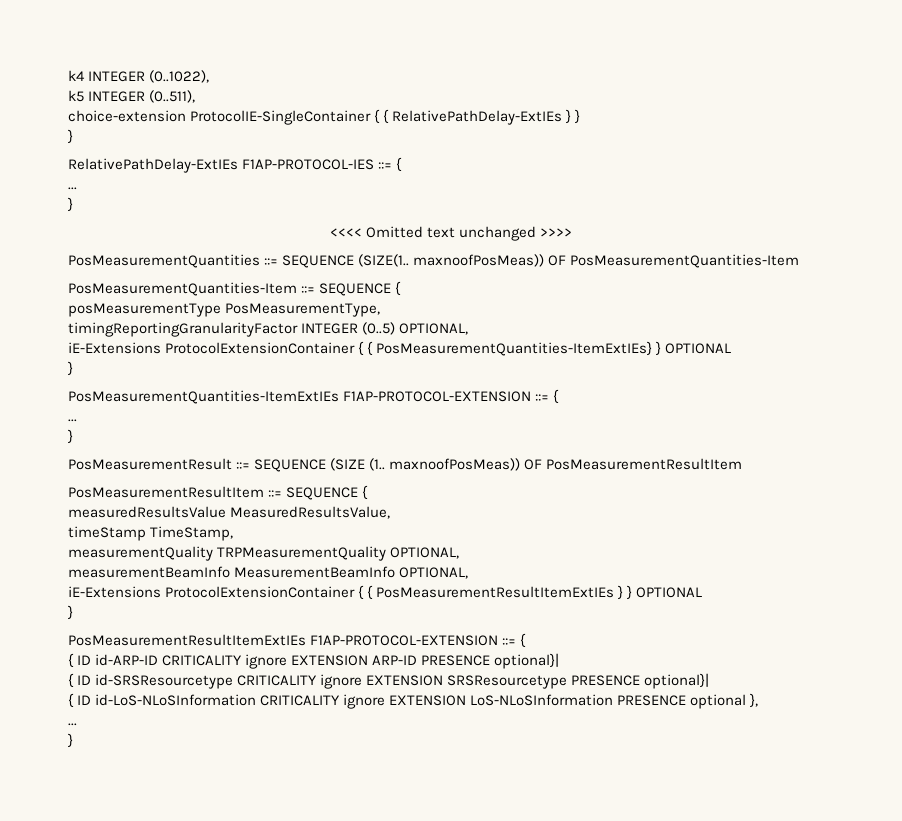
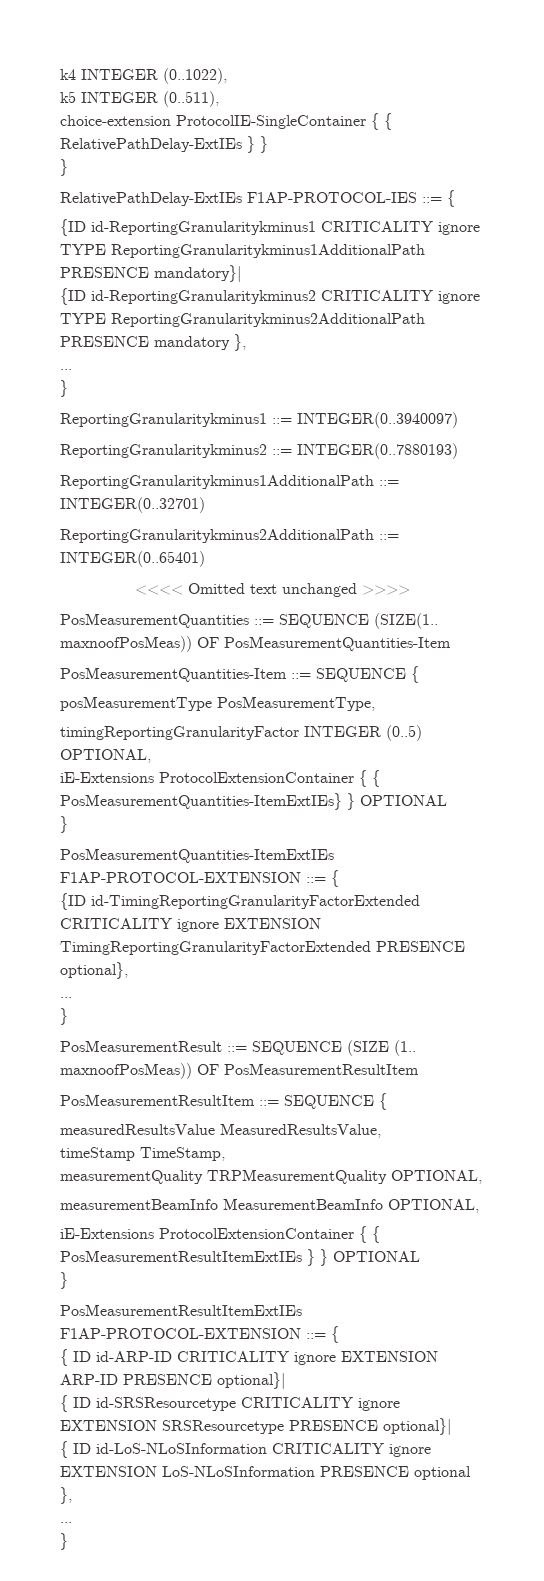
  RelativePathDelay-ExtIEs F1AP-PROTOCOL-IES ::= {
+ {ID id-ReportingGranularitykminus1 CRITICALITY ignore TYPE ReportingGranularitykminus1AdditionalPath PRESENCE mandatory}|
+ {ID id-ReportingGranularitykminus2 CRITICALITY ignore TYPE ReportingGranularitykminus2AdditionalPath PRESENCE mandatory },
  ...
  }
+ ReportingGranularitykminus1 ::= INTEGER(0..3940097)
+ ReportingGranularitykminus2 ::= INTEGER(0..7880193)
+ ReportingGranularitykminus1AdditionalPath ::= INTEGER(0..32701)
+ ReportingGranularitykminus2AdditionalPath ::= INTEGER(0..65401)
+ {ID id-TimingReportingGranularityFactorExtended CRITICALITY ignore EXTENSION TimingReportingGranularityFactorExtended PRESENCE optional},

